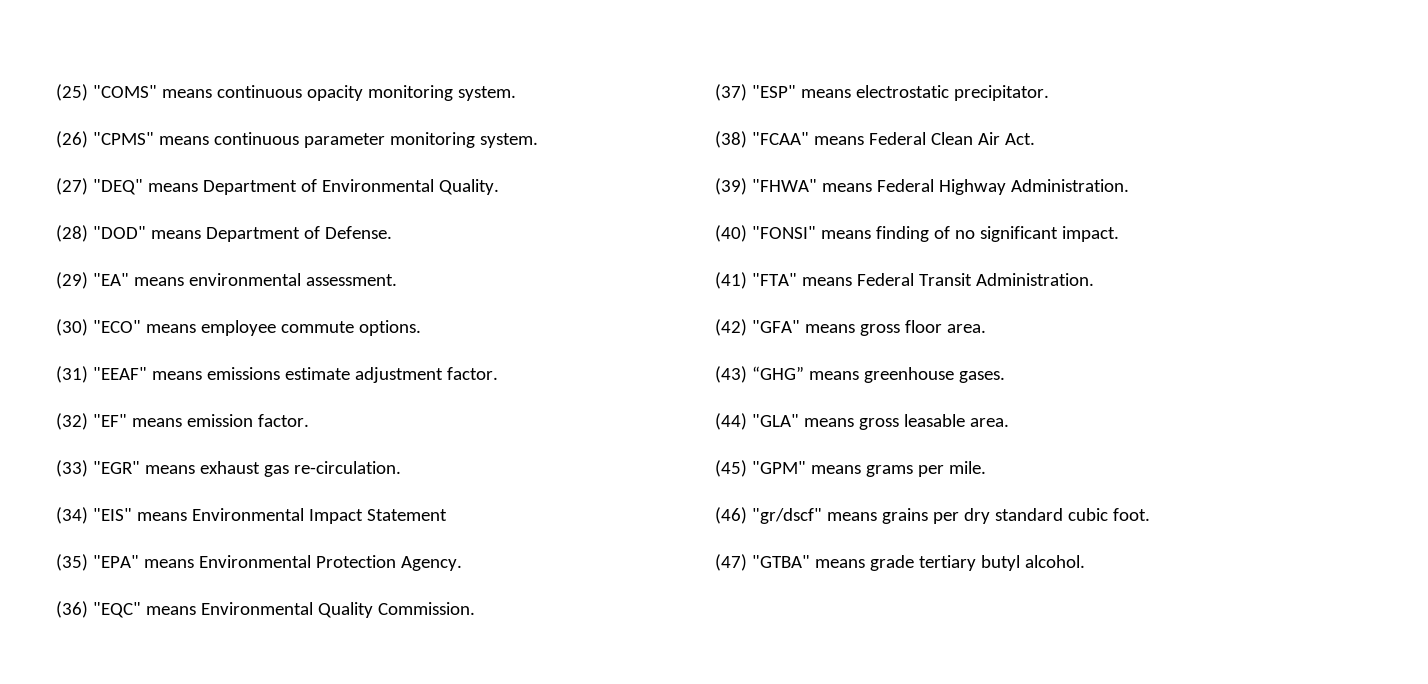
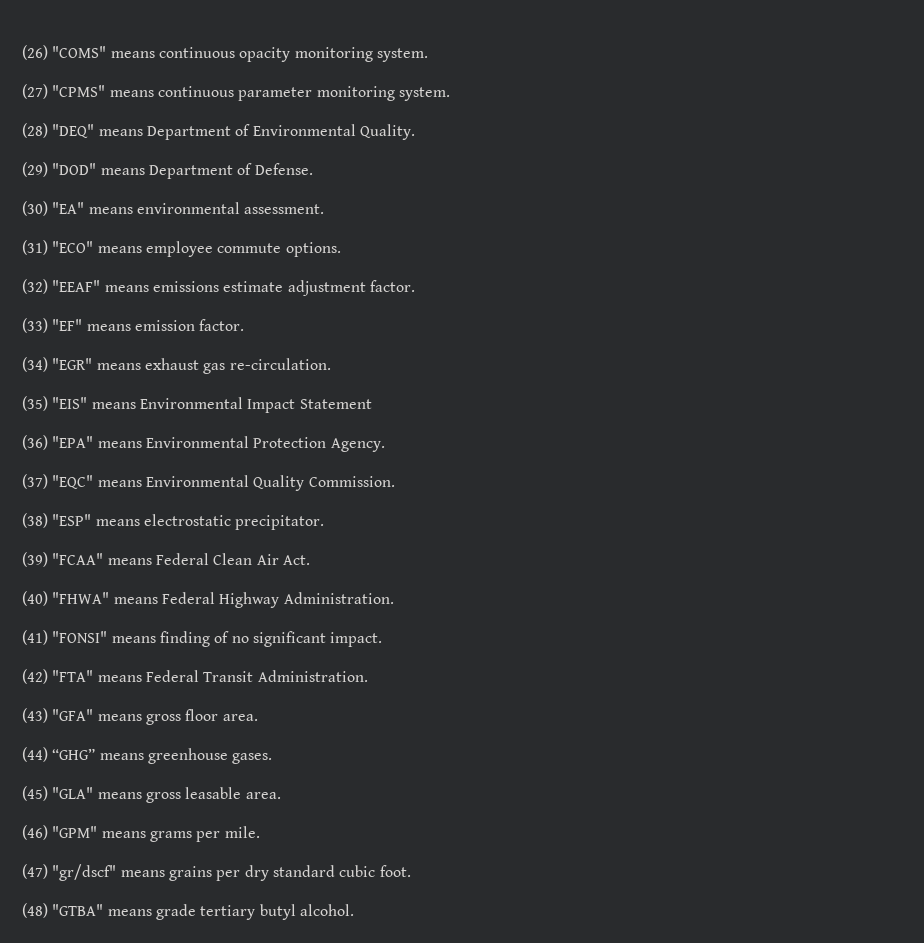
- (25) "COMS" means continuous opacity monitoring system.
+ (26) "COMS" means continuous opacity monitoring system.
- (26) "CPMS" means continuous parameter monitoring system.
+ (27) "CPMS" means continuous parameter monitoring system.
- (27) "DEQ" means Department of Environmental Quality.
+ (28) "DEQ" means Department of Environmental Quality.
- (28) "DOD" means Department of Defense.
+ (29) "DOD" means Department of Defense.
- (29) "EA" means environmental assessment.
+ (30) "EA" means environmental assessment.
- (30) "ECO" means employee commute options.
+ (31) "ECO" means employee commute options.
- (31) "EEAF" means emissions estimate adjustment factor.
+ (32) "EEAF" means emissions estimate adjustment factor.
- (32) "EF" means emission factor.
+ (33) "EF" means emission factor.
- (33) "EGR" means exhaust gas re-circulation.
+ (34) "EGR" means exhaust gas re-circulation.
- (34) "EIS" means Environmental Impact Statement
+ (35) "EIS" means Environmental Impact Statement
- (35) "EPA" means Environmental Protection Agency.
+ (36) "EPA" means Environmental Protection Agency.
- (36) "EQC" means Environmental Quality Commission.
+ (37) "EQC" means Environmental Quality Commission.
- (37) "ESP" means electrostatic precipitator.
+ (38) "ESP" means electrostatic precipitator.
- (38) "FCAA" means Federal Clean Air Act.
+ (39) "FCAA" means Federal Clean Air Act.
- (39) "FHWA" means Federal Highway Administration.
+ (40) "FHWA" means Federal Highway Administration.
- (40) "FONSI" means finding of no significant impact.
+ (41) "FONSI" means finding of no significant impact.
- (41) "FTA" means Federal Transit Administration.
+ (42) "FTA" means Federal Transit Administration.
- (42) "GFA" means gross floor area.
+ (43) "GFA" means gross floor area.
- (43) “GHG” means greenhouse gases.
+ (44) “GHG” means greenhouse gases.
- (44) "GLA" means gross leasable area.
+ (45) "GLA" means gross leasable area.
- (45) "GPM" means grams per mile.
+ (46) "GPM" means grams per mile.
- (46) "gr/dscf" means grains per dry standard cubic foot.
+ (47) "gr/dscf" means grains per dry standard cubic foot.
- (47) "GTBA" means grade tertiary butyl alcohol.
+ (48) "GTBA" means grade tertiary butyl alcohol.

